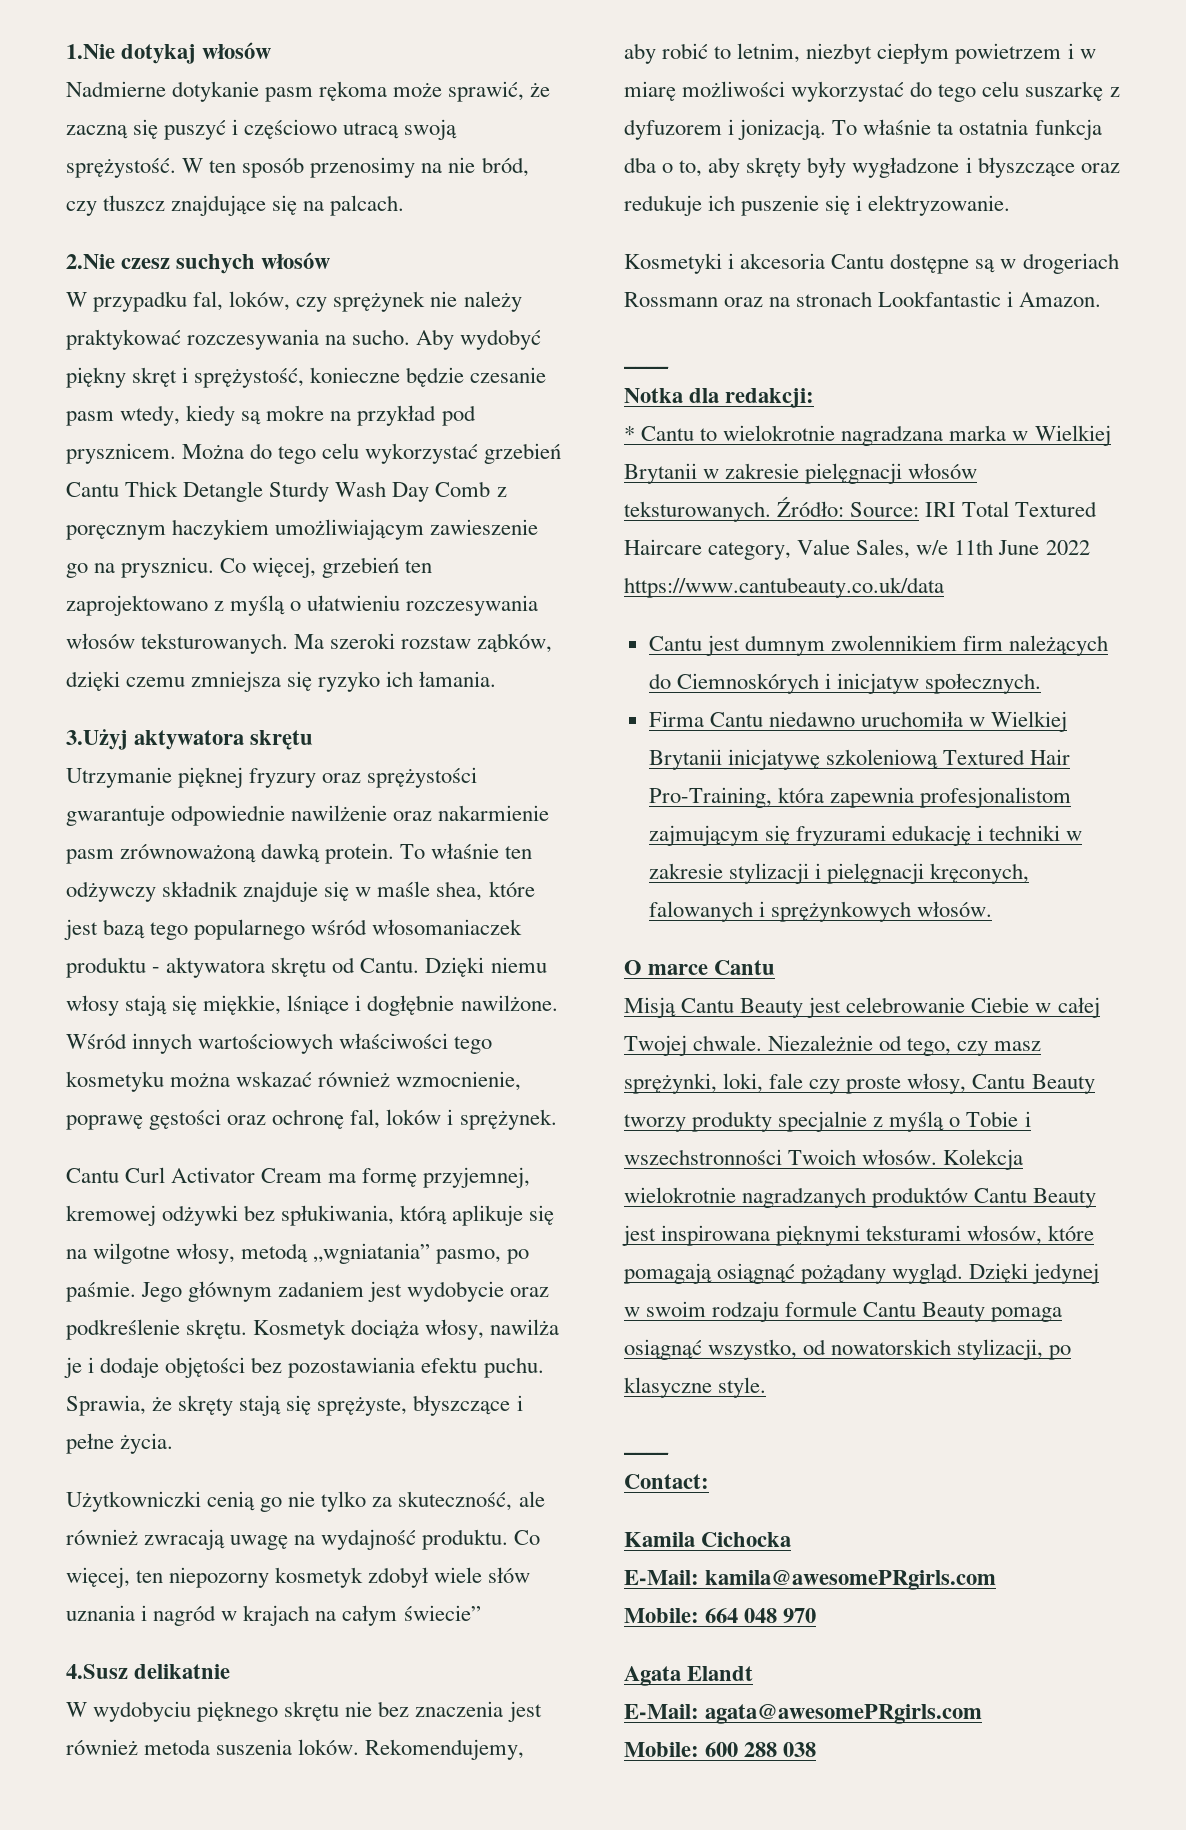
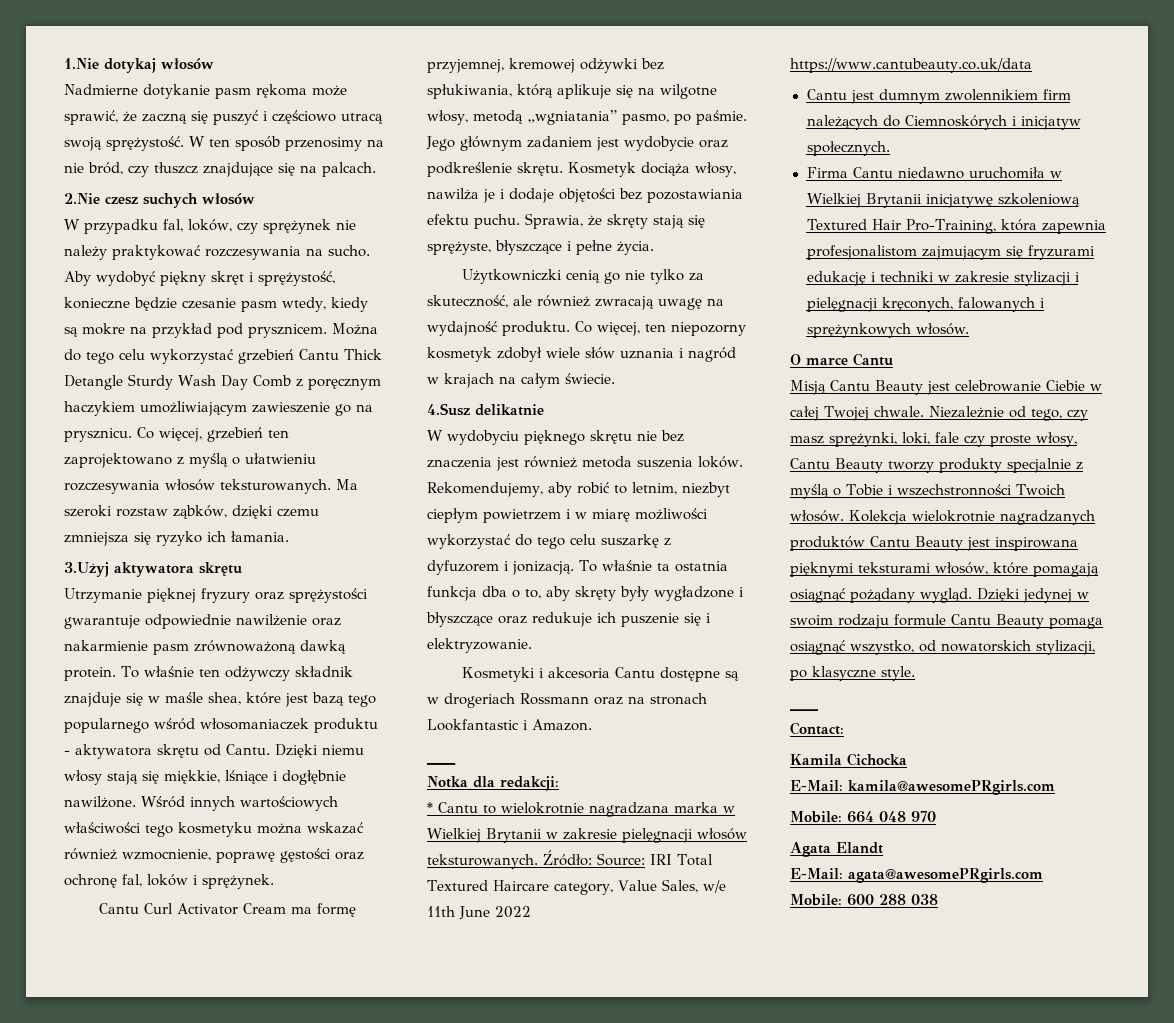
- Co więcej, ten niepozorny kosmetyk zdobył wiele słów uznania i nagród w krajach na całym świecie”
+ Co więcej, ten niepozorny kosmetyk zdobył wiele słów uznania i nagród w krajach na całym świecie.

